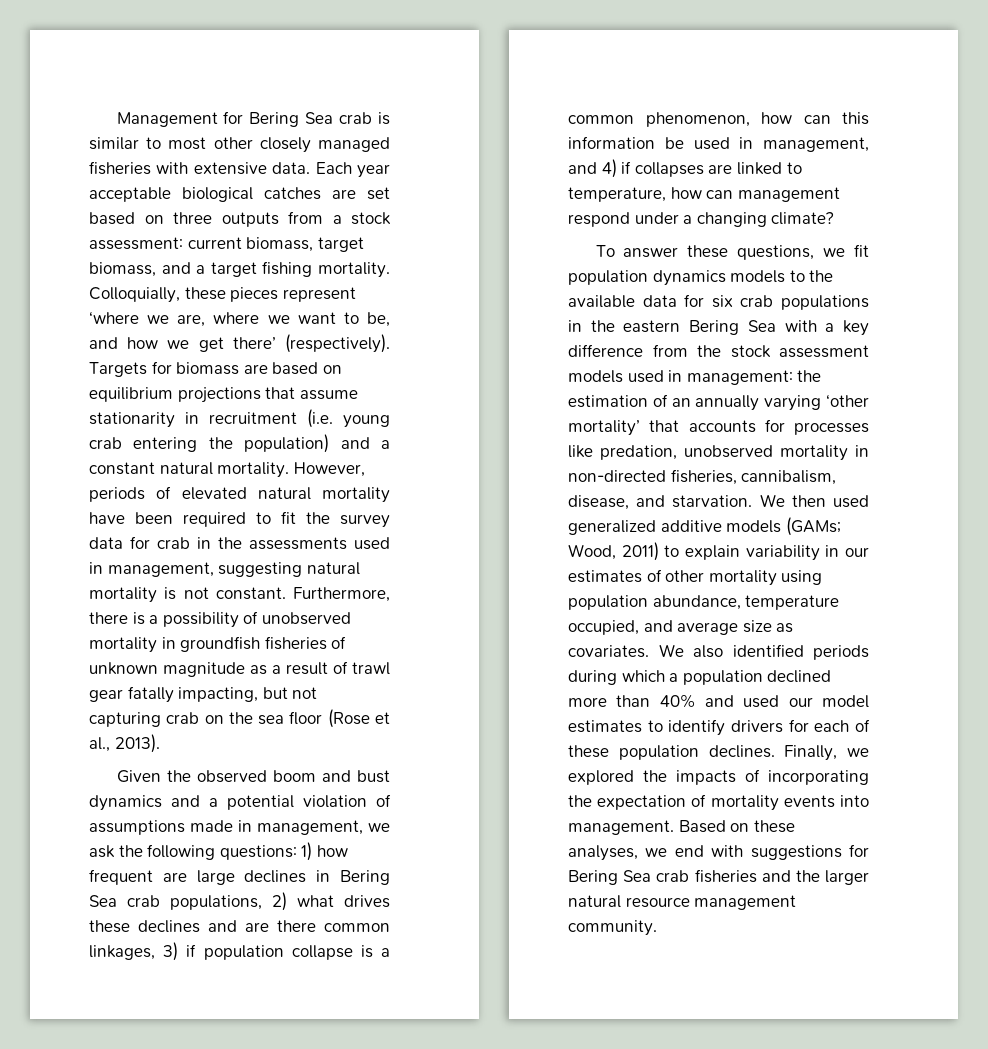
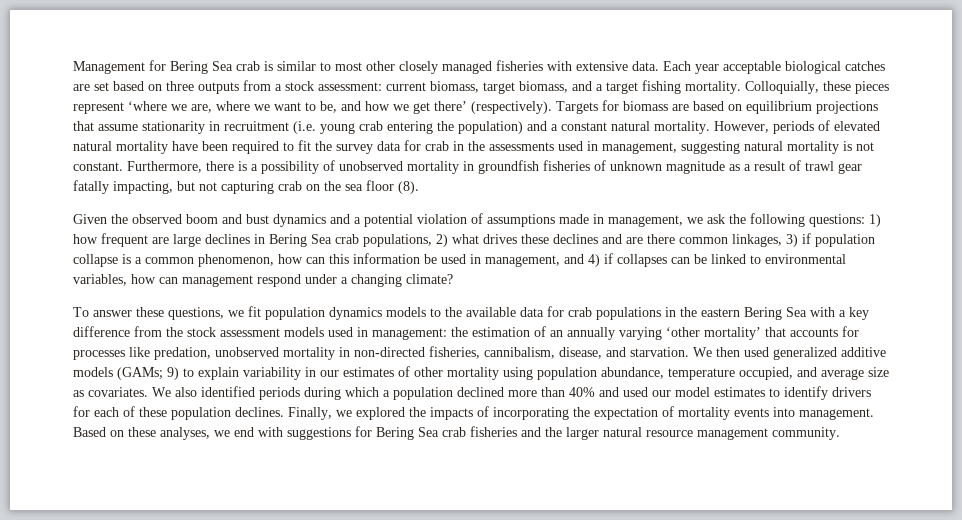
- Furthermore, there is a possibility of unobserved mortality in groundfish fisheries of unknown magnitude as a result of trawl gear fatally impacting, but not capturing crab on the sea floor (Rose et al., 2013).
+ Furthermore, there is a possibility of unobserved mortality in groundfish fisheries of unknown magnitude as a result of trawl gear fatally impacting, but not capturing crab on the sea floor (8).
- 1) how frequent are large declines in Bering Sea crab populations, 2) what drives these declines and are there common linkages, 3) if population collapse is a common phenomenon, how can this information be used in management, and 4) if collapses are linked to temperature, how can management respond under a changing climate?
+ 1) how frequent are large declines in Bering Sea crab populations, 2) what drives these declines and are there common linkages, 3) if population collapse is a common phenomenon, how can this information be used in management, and 4) if collapses can be linked to environmental variables, how can management respond under a changing climate?
- To answer these questions, we fit population dynamics models to the available data for six crab populations in the eastern Bering Sea with a key difference from the stock assessment models used in management: the estimation of an annually varying ‘other mortality’ that accounts for processes like predation, unobserved mortality in non-directed fisheries, cannibalism, disease, and starvation.
+ To answer these questions, we fit population dynamics models to the available data for crab populations in the eastern Bering Sea with a key difference from the stock assessment models used in management: the estimation of an annually varying ‘other mortality’ that accounts for processes like predation, unobserved mortality in non-directed fisheries, cannibalism, disease, and starvation.
- We then used generalized additive models (GAMs; Wood, 2011) to explain variability in our estimates of other mortality using population abundance, temperature occupied, and average size as covariates.
+ We then used generalized additive models (GAMs; 9) to explain variability in our estimates of other mortality using population abundance, temperature occupied, and average size as covariates.

